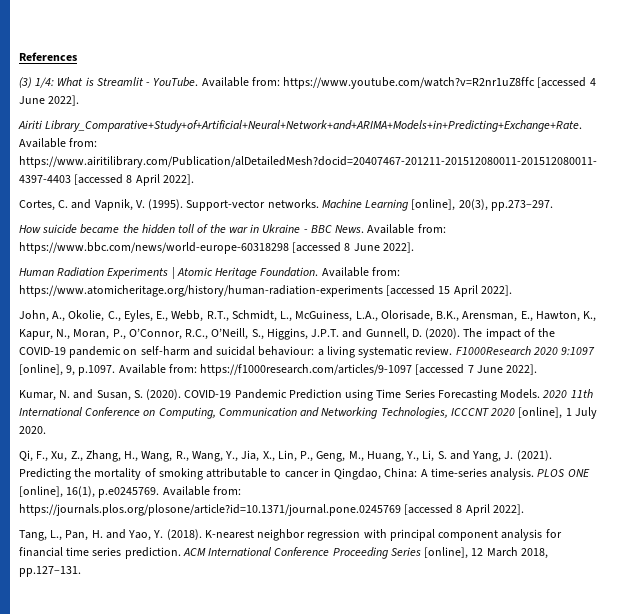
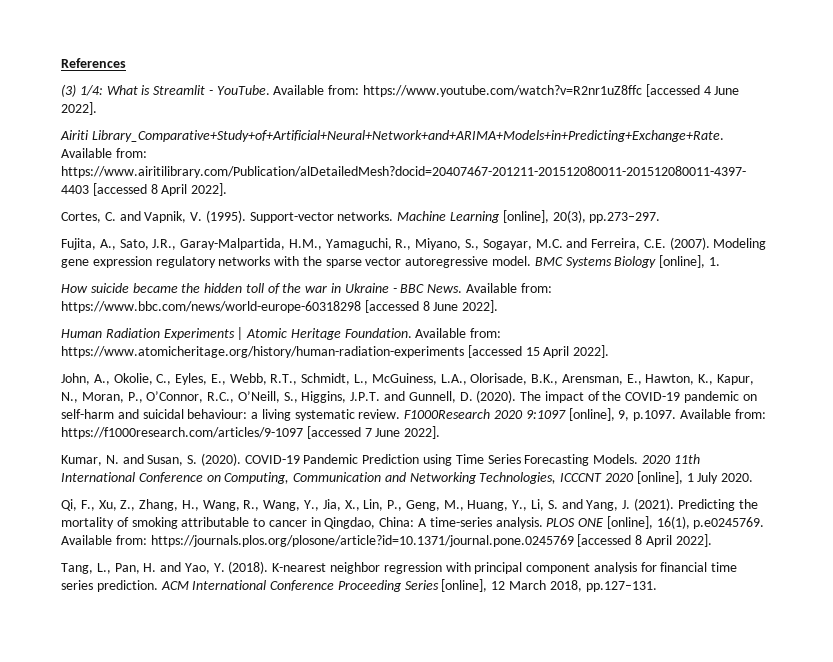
+ Fujita, A., Sato, J.R., Garay-Malpartida, H.M., Yamaguchi, R., Miyano, S., Sogayar, M.C. and Ferreira, C.E. (2007). Modeling gene expression regulatory networks with the sparse vector autoregressive model. BMC Systems Biology [online], 1.

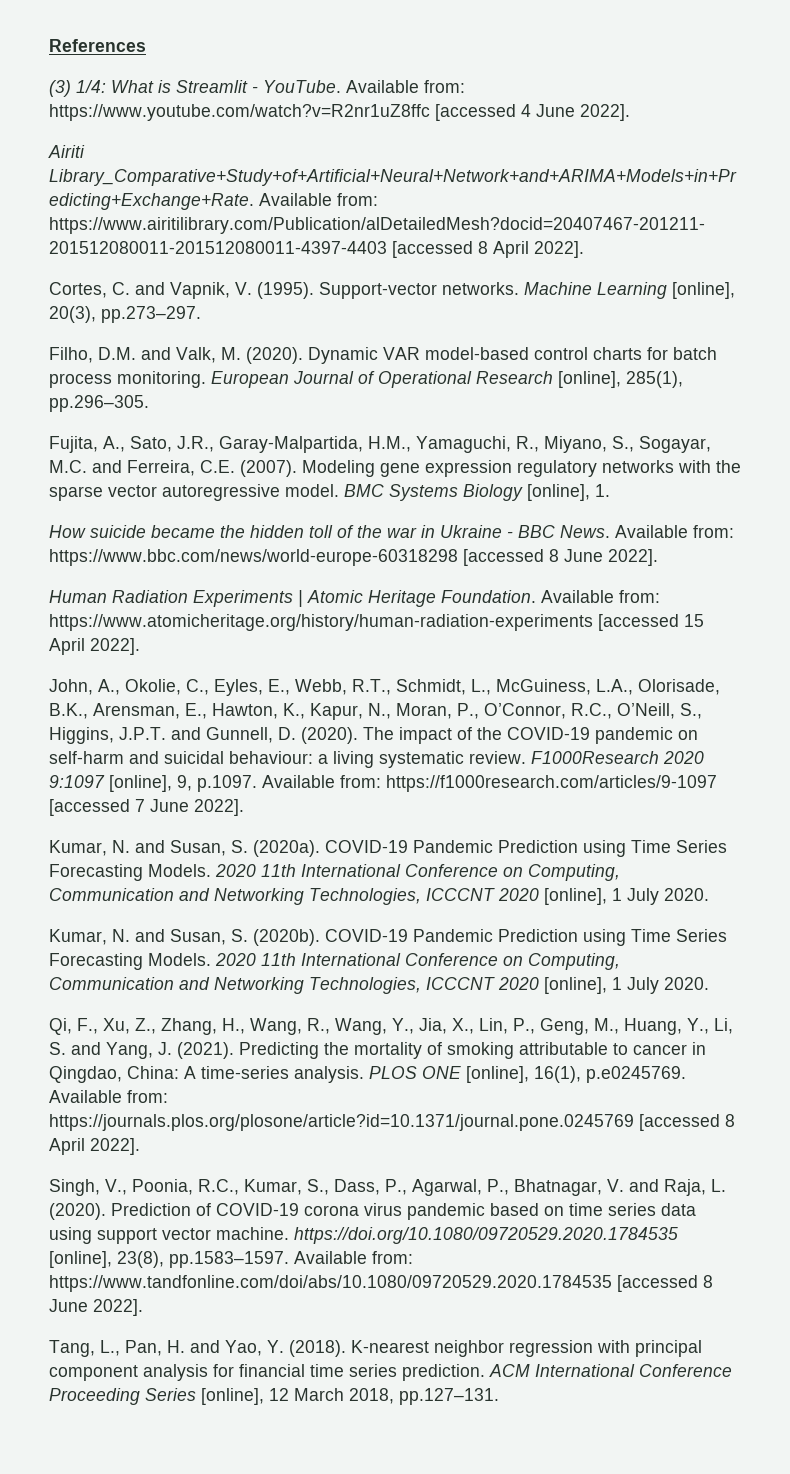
+ Filho, D.M. and Valk, M. (2020). Dynamic VAR model-based control charts for batch process monitoring. European Journal of Operational Research [online], 285(1), pp.296–305.
- Kumar, N. and Susan, S. (2020).
+ Kumar, N. and Susan, S. (2020a). COVID-19 Pandemic Prediction using Time Series Forecasting Models. 2020 11th International Conference on Computing, Communication and Networking Technologies, ICCCNT 2020 [online], 1 July 2020.
+ Kumar, N. and Susan, S. (2020b).
+ Singh, V., Poonia, R.C., Kumar, S., Dass, P., Agarwal, P., Bhatnagar, V. and Raja, L. (2020). Prediction of COVID-19 corona virus pandemic based on time series data using support vector machine. https://doi.org/10.1080/09720529.2020.1784535 [online], 23(8), pp.1583–1597. Available from: https://www.tandfonline.com/doi/abs/10.1080/09720529.2020.1784535 [accessed 8 June 2022].

